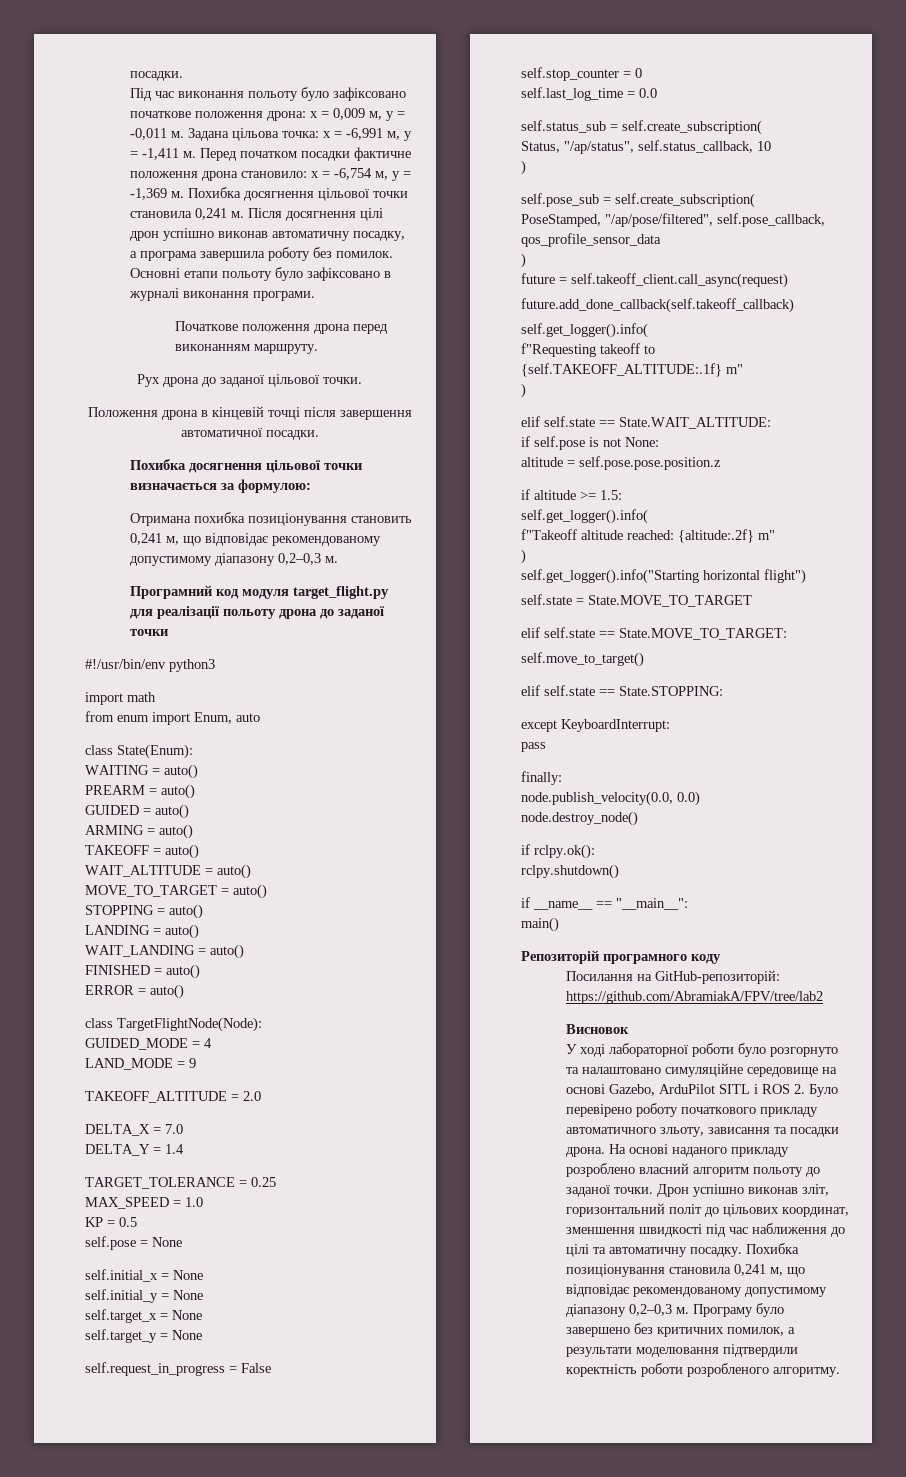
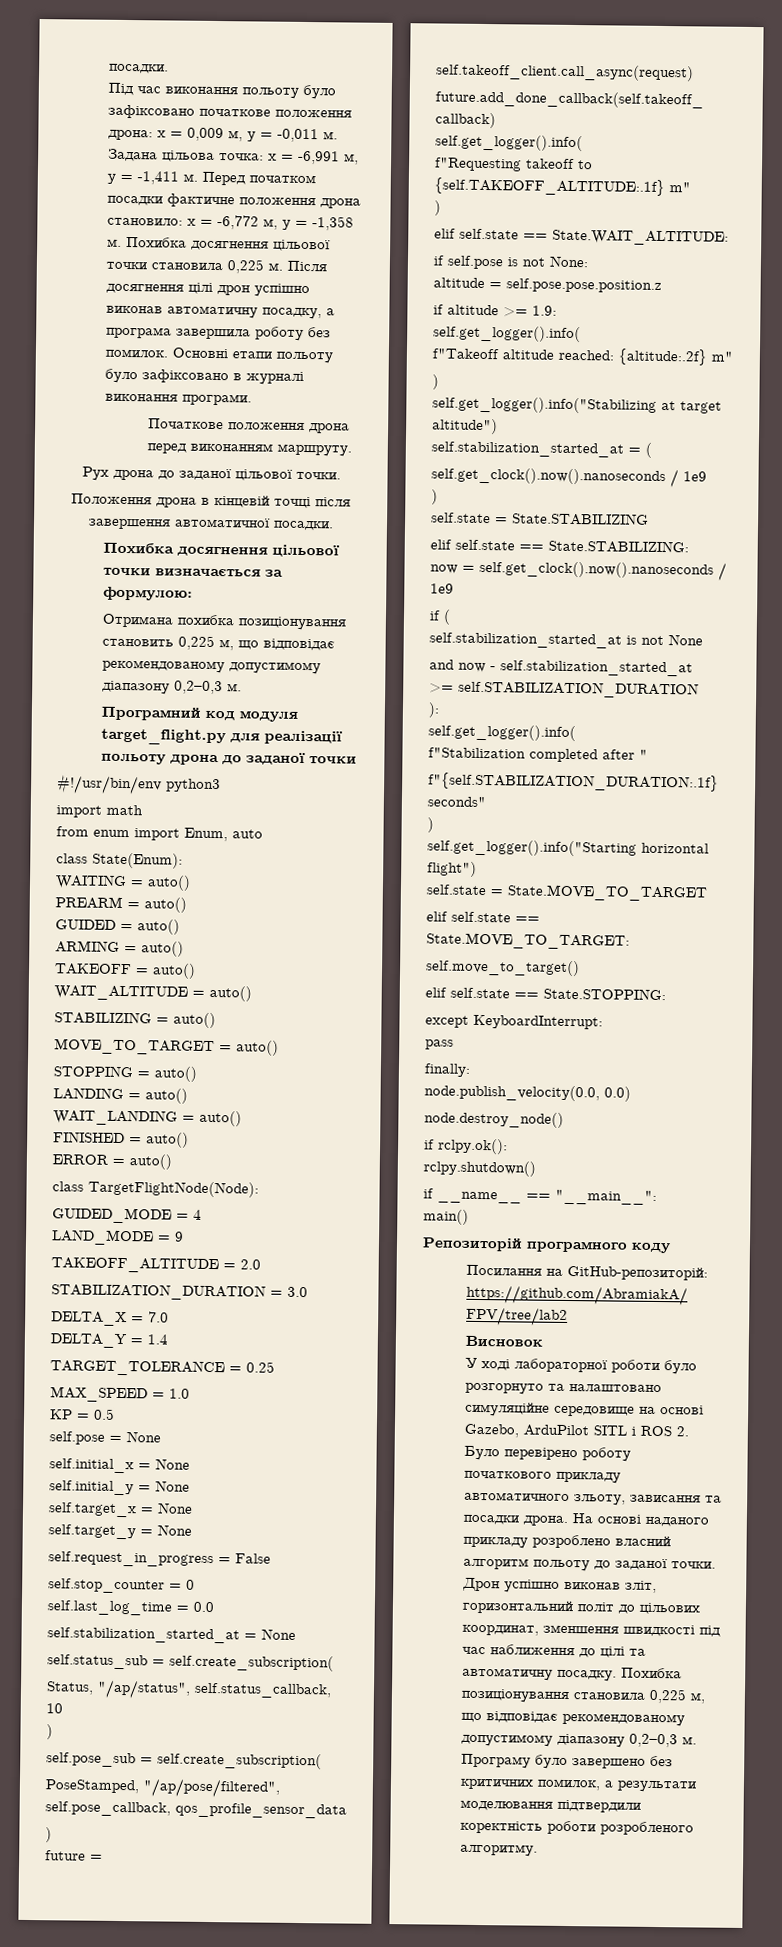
- Перед початком посадки фактичне положення дрона становило: x = -6,754 м, y = -1,369 м.
+ Перед початком посадки фактичне положення дрона становило: x = -6,772 м, y = -1,358 м.
- Похибка досягнення цільової точки становила 0,241 м.
+ Похибка досягнення цільової точки становила 0,225 м.
- Отримана похибка позиціонування становить 0,241 м, що відповідає рекомендованому допустимому діапазону 0,2–0,3 м.
+ Отримана похибка позиціонування становить 0,225 м, що відповідає рекомендованому допустимому діапазону 0,2–0,3 м.
+ STABILIZING = auto()
+ STABILIZATION_DURATION = 3.0
+ self.stabilization_started_at = None
- if altitude >= 1.5:
+ if altitude >= 1.9:
+ self.get_logger().info("Stabilizing at target altitude")
+ self.stabilization_started_at = (
+ self.get_clock().now().nanoseconds / 1e9
+ )
+ self.state = State.STABILIZING
+ elif self.state == State.STABILIZING:
+ now = self.get_clock().now().nanoseconds / 1e9
+ if (
+ self.stabilization_started_at is not None
+ and now - self.stabilization_started_at
+ >= self.STABILIZATION_DURATION
+ ):
+ self.get_logger().info(
+ f"Stabilization completed after "
+ f"{self.STABILIZATION_DURATION:.1f} seconds"
+ )
- Похибка позиціонування становила 0,241 м, що відповідає рекомендованому допустимому діапазону 0,2–0,3 м.
+ Похибка позиціонування становила 0,225 м, що відповідає рекомендованому допустимому діапазону 0,2–0,3 м.

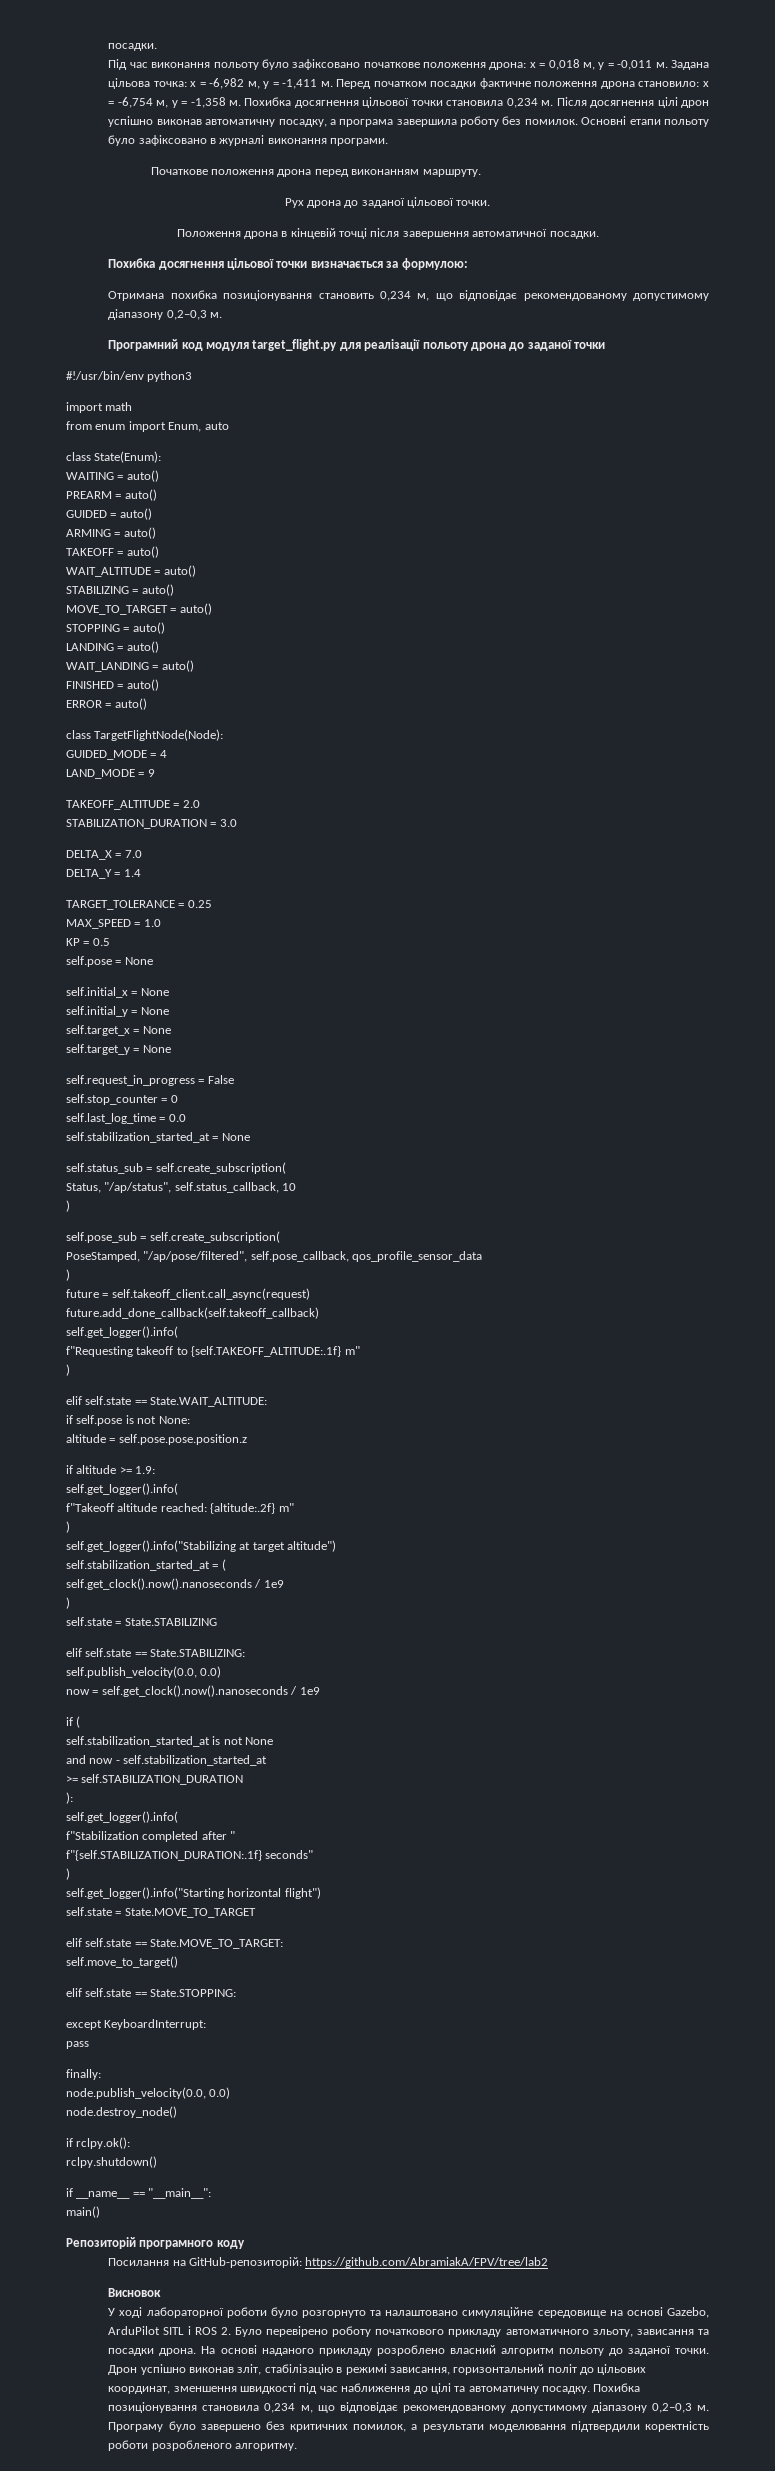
- Під час виконання польоту було зафіксовано початкове положення дрона: x = 0,009 м, y = -0,011 м.
+ Під час виконання польоту було зафіксовано початкове положення дрона: x = 0,018 м, y = -0,011 м.
- Задана цільова точка: x = -6,991 м, y = -1,411 м.
+ Задана цільова точка: x = -6,982 м, y = -1,411 м.
- Перед початком посадки фактичне положення дрона становило: x = -6,772 м, y = -1,358 м.
+ Перед початком посадки фактичне положення дрона становило: x = -6,754 м, y = -1,358 м.
- Похибка досягнення цільової точки становила 0,225 м.
+ Похибка досягнення цільової точки становила 0,234 м.
- Отримана похибка позиціонування становить 0,225 м, що відповідає рекомендованому допустимому діапазону 0,2–0,3 м.
+ Отримана похибка позиціонування становить 0,234 м, що відповідає рекомендованому допустимому діапазону 0,2–0,3 м.
+ self.publish_velocity(0.0, 0.0)
- Дрон успішно виконав зліт, горизонтальний політ до цільових координат, зменшення швидкості під час наближення до цілі та автоматичну посадку.
+ Дрон успішно виконав зліт, стабілізацію в режимі зависання, горизонтальний політ до цільових координат, зменшення швидкості під час наближення до цілі та автоматичну посадку.
- Похибка позиціонування становила 0,225 м, що відповідає рекомендованому допустимому діапазону 0,2–0,3 м.
+ Похибка позиціонування становила 0,234 м, що відповідає рекомендованому допустимому діапазону 0,2–0,3 м.

